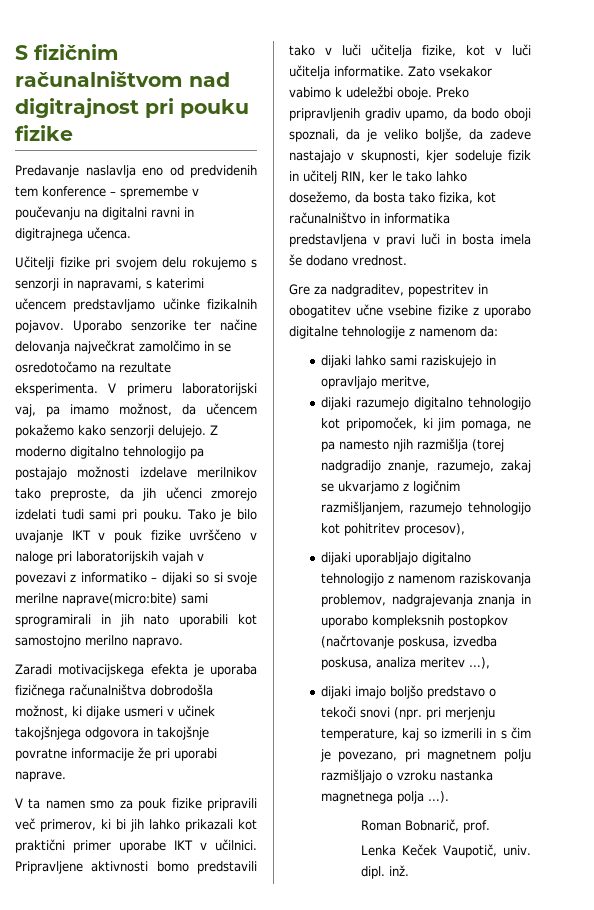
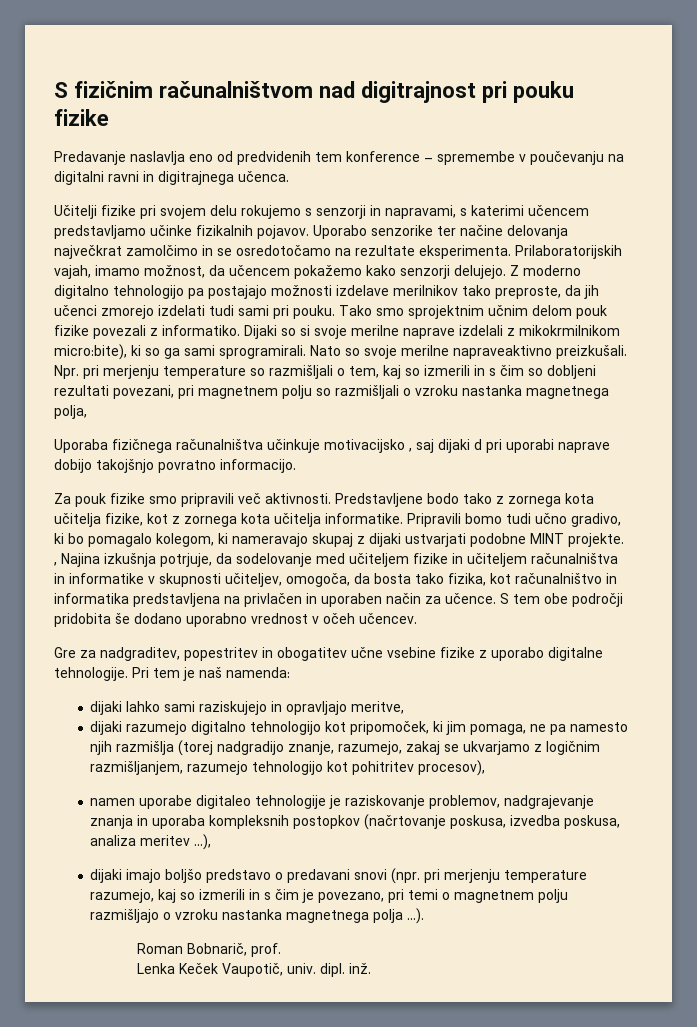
- V primeru laboratorijski vaj, pa imamo možnost, da učencem pokažemo kako senzorji delujejo.
+ Prilaboratorijskih vajah, imamo možnost, da učencem pokažemo kako senzorji delujejo.
- Tako je bilo uvajanje IKT v pouk fizike uvrščeno v naloge pri laboratorijskih vajah v povezavi z informatiko – dijaki so si svoje merilne naprave(micro:bite) sami sprogramirali in jih nato uporabili kot samostojno merilno napravo.
- Zaradi motivacijskega efekta je uporaba fizičnega računalništva dobrodošla možnost, ki dijake usmeri v učinek takojšnjega odgovora in takojšnje povratne informacije že pri uporabi naprave.
- V ta namen smo za pouk fizike pripravili več primerov, ki bi jih lahko prikazali kot praktični primer uporabe IKT v učilnici. Pripravljene aktivnosti bomo predstavili tako v luči učitelja fizike, kot v luči učitelja informatike. Zato vsekakor vabimo k udeležbi oboje. Preko pripravljenih gradiv upamo, da bodo oboji spoznali, da je veliko boljše, da zadeve nastajajo v skupnosti, kjer sodeluje fizik in učitelj RIN, ker le tako lahko dosežemo, da bosta tako fizika, kot računalništvo in informatika predstavljena v pravi luči in bosta imela še dodano vrednost.
+ Tako smo sprojektnim učnim delom pouk fizike povezali z informatiko. Dijaki so si svoje merilne naprave izdelali z mikokrmilnikom micro:bite), ki so ga sami sprogramirali. Nato so svoje merilne napraveaktivno preizkušali. Npr. pri merjenju temperature so razmišljali o tem, kaj so izmerili in s čim so dobljeni rezultati povezani, pri magnetnem polju so razmišljali o vzroku nastanka magnetnega polja,
+ Uporaba fizičnega računalništva učinkuje motivacijsko , saj dijaki d pri uporabi naprave dobijo takojšnjo povratno informacijo.
+ Za pouk fizike smo pripravili več aktivnosti. Predstavljene bodo tako z zornega kota učitelja fizike, kot z zornega kota učitelja informatike. Pripravili bomo tudi učno gradivo, ki bo pomagalo kolegom, ki nameravajo skupaj z dijaki ustvarjati podobne MINT projekte. , Najina izkušnja potrjuje, da sodelovanje med učiteljem fizike in učiteljem računalništva in informatike v skupnosti učiteljev, omogoča, da bosta tako fizika, kot računalništvo in informatika predstavljena na privlačen in uporaben način za učence. S tem obe področji pridobita še dodano uporabno vrednost v očeh učencev.
- Gre za nadgraditev, popestritev in obogatitev učne vsebine fizike z uporabo digitalne tehnologije z namenom da:
+ Gre za nadgraditev, popestritev in obogatitev učne vsebine fizike z uporabo digitalne tehnologije. Pri tem je naš namenda:
- dijaki uporabljajo digitalno tehnologijo z namenom raziskovanja problemov, nadgrajevanja znanja in uporabo kompleksnih postopkov (načrtovanje poskusa, izvedba poskusa, analiza meritev …),
+ namen uporabe digitaleo tehnologije je raziskovanje problemov, nadgrajevanje znanja in uporaba kompleksnih postopkov (načrtovanje poskusa, izvedba poskusa, analiza meritev …),
- dijaki imajo boljšo predstavo o tekoči snovi (npr. pri merjenju temperature, kaj so izmerili in s čim je povezano, pri magnetnem polju razmišljajo o vzroku nastanka magnetnega polja …).
+ dijaki imajo boljšo predstavo o predavani snovi (npr. pri merjenju temperature razumejo, kaj so izmerili in s čim je povezano, pri temi o magnetnem polju razmišljajo o vzroku nastanka magnetnega polja …).

